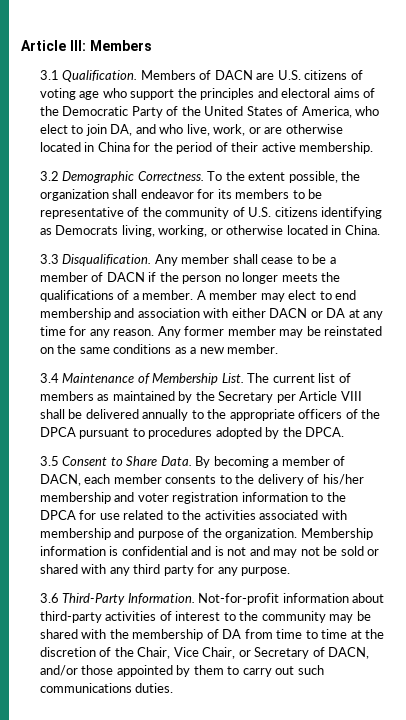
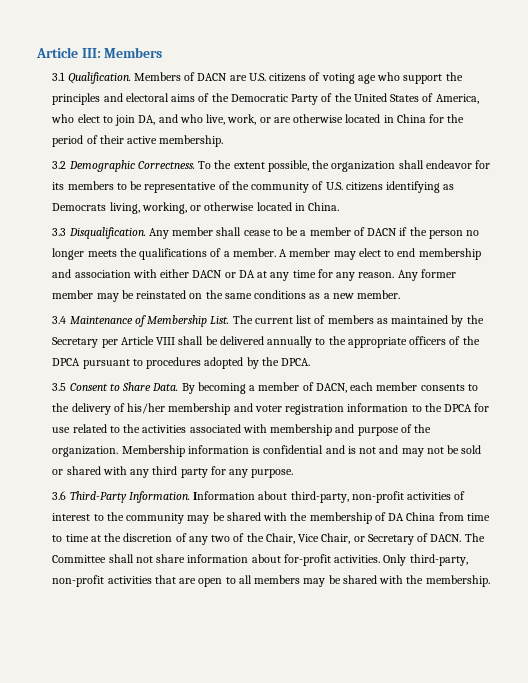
- Not-for-profit information about third-party activities of interest to the community may be shared with the membership of DA from time to time at the discretion of the Chair, Vice Chair, or Secretary of DACN, and/or those appointed by them to carry out such communications duties.
+ Information about third-party, non-profit activities of interest to the community may be shared with the membership of DA China from time to time at the discretion of any two of the Chair, Vice Chair, or Secretary of DACN. The Committee shall not share information about for-profit activities. Only third-party, non-profit activities that are open to all members may be shared with the membership.

